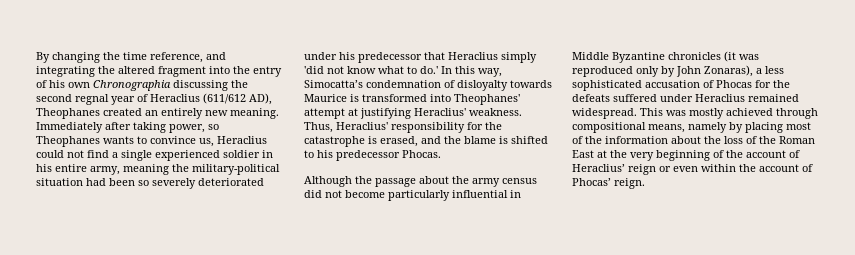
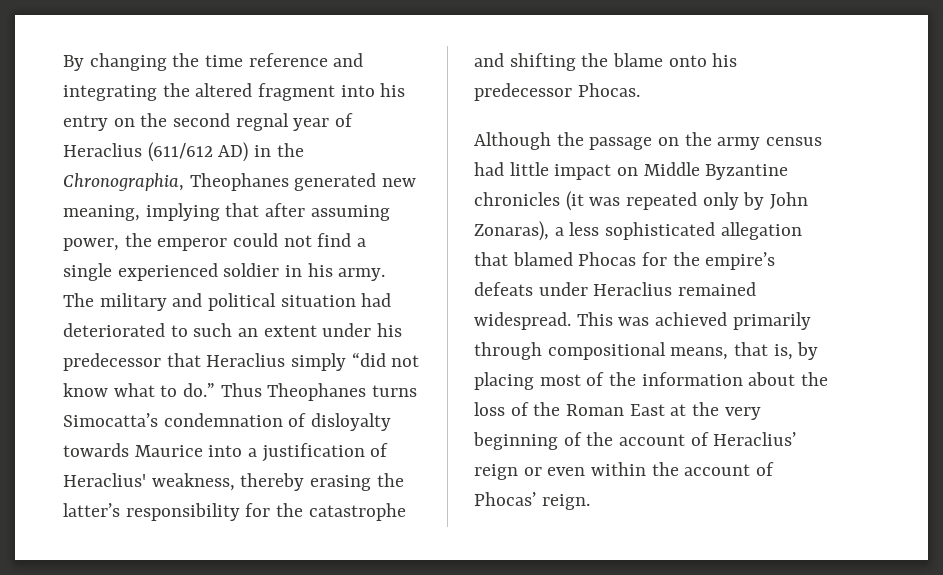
- By changing the time reference, and integrating the altered fragment into the entry of his own Chronographia discussing the second regnal year of Heraclius (611/612 AD), Theophanes created an entirely new meaning. Immediately after taking power, so Theophanes wants to convince us, Heraclius could not find a single experienced soldier in his entire army, meaning the military-political situation had been so severely deteriorated under his predecessor that Heraclius simply 'did not know what to do.' In this way, Simocatta’s condemnation of disloyalty towards Maurice is transformed into Theophanes' attempt at justifying Heraclius' weakness. Thus, Heraclius' responsibility for the catastrophe is erased, and the blame is shifted to his predecessor Phocas.
+ By changing the time reference and integrating the altered fragment into his entry on the second regnal year of Heraclius (611/612 AD) in the Chronographia, Theophanes generated new meaning, implying that after assuming power, the emperor could not find a single experienced soldier in his army. The military and political situation had deteriorated to such an extent under his predecessor that Heraclius simply “did not know what to do.” Thus Theophanes turns Simocatta’s condemnation of disloyalty towards Maurice into a justification of Heraclius' weakness, thereby erasing the latter’s responsibility for the catastrophe and shifting the blame onto his predecessor Phocas.
- Although the passage about the army census did not become particularly influential in Middle Byzantine chronicles (it was reproduced only by John Zonaras), a less sophisticated accusation of Phocas for the defeats suffered under Heraclius remained widespread.
+ Although the passage on the army census had little impact on Middle Byzantine chronicles (it was repeated only by John Zonaras), a less sophisticated allegation that blamed Phocas for the empire’s defeats under Heraclius remained widespread.
- This was mostly achieved through compositional means, namely by placing most of the information about the loss of the Roman East at the very beginning of the account of Heraclius’ reign or even within the account of Phocas’ reign.
+ This was achieved primarily through compositional means, that is, by placing most of the information about the loss of the Roman East at the very beginning of the account of Heraclius’ reign or even within the account of Phocas’ reign.

